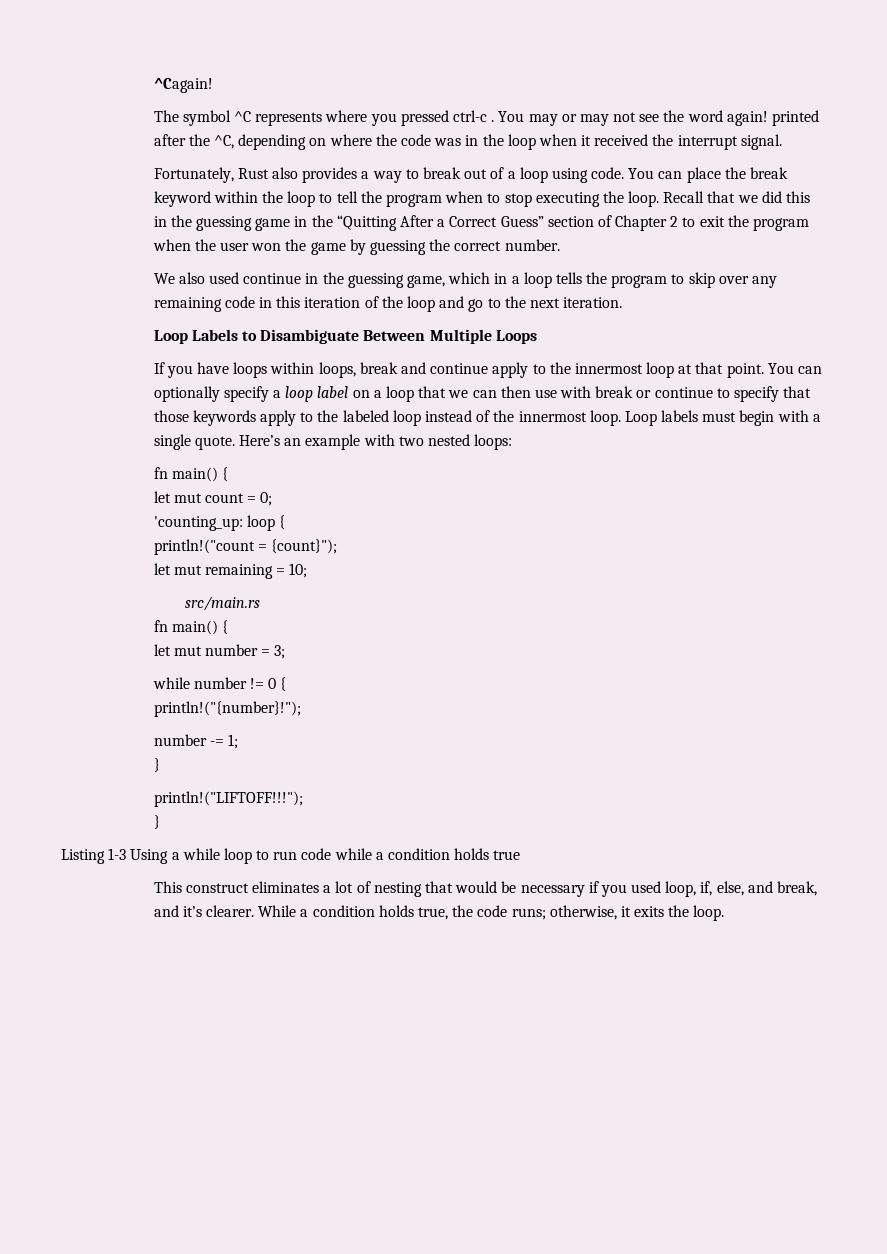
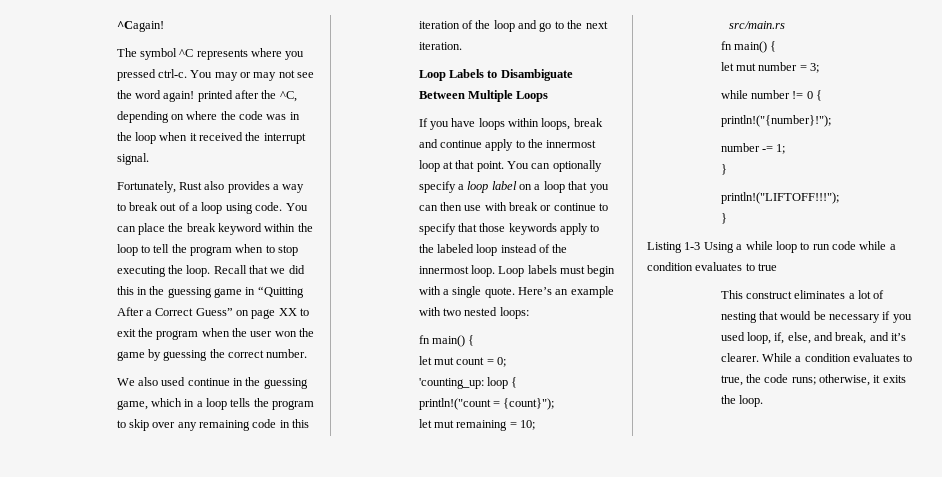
- The symbol ^C represents where you pressed ctrl-c .
+ The symbol ^C represents where you pressed ctrl-c.
- Recall that we did this in the guessing game in the “Quitting After a Correct Guess” section of Chapter 2 to exit the program when the user won the game by guessing the correct number.
+ Recall that we did this in the guessing game in “Quitting After a Correct Guess” on page XX to exit the program when the user won the game by guessing the correct number.
- You can optionally specify a loop label on a loop that we can then use with break or continue to specify that those keywords apply to the labeled loop instead of the innermost loop.
+ You can optionally specify a loop label on a loop that you can then use with break or continue to specify that those keywords apply to the labeled loop instead of the innermost loop.
- Listing 1-3 Using a while loop to run code while a condition holds true
+ Listing 1-3 Using a while loop to run code while a condition evaluates to true
- While a condition holds true, the code runs; otherwise, it exits the loop.
+ While a condition evaluates to true, the code runs; otherwise, it exits the loop.

